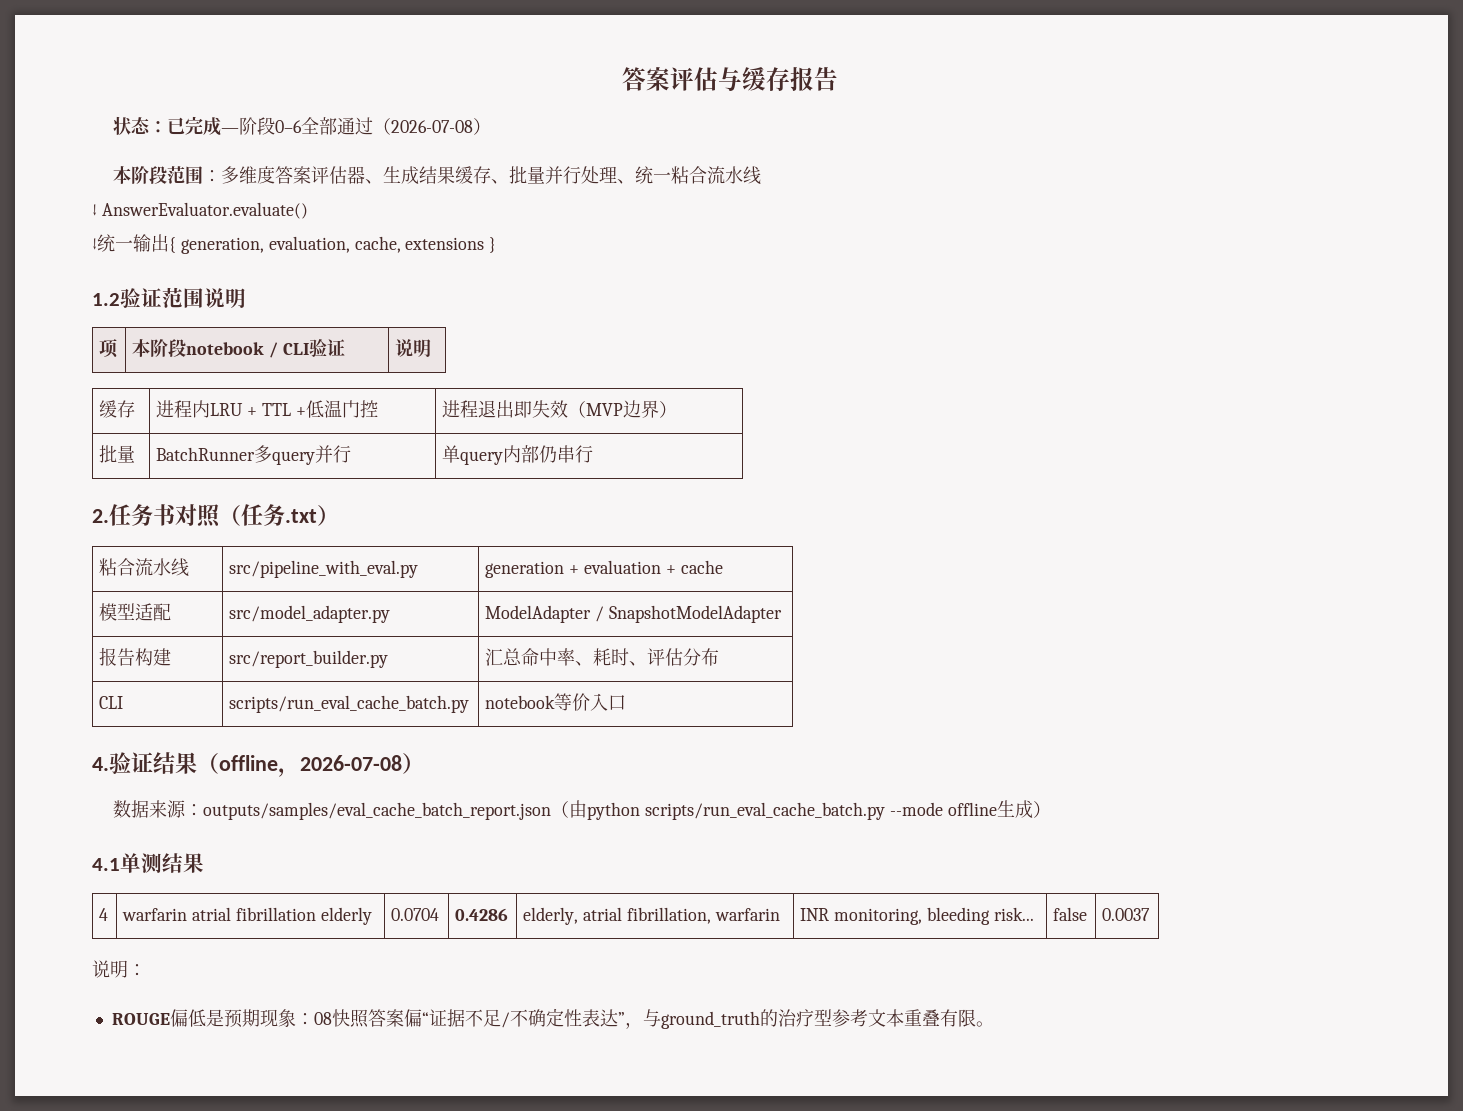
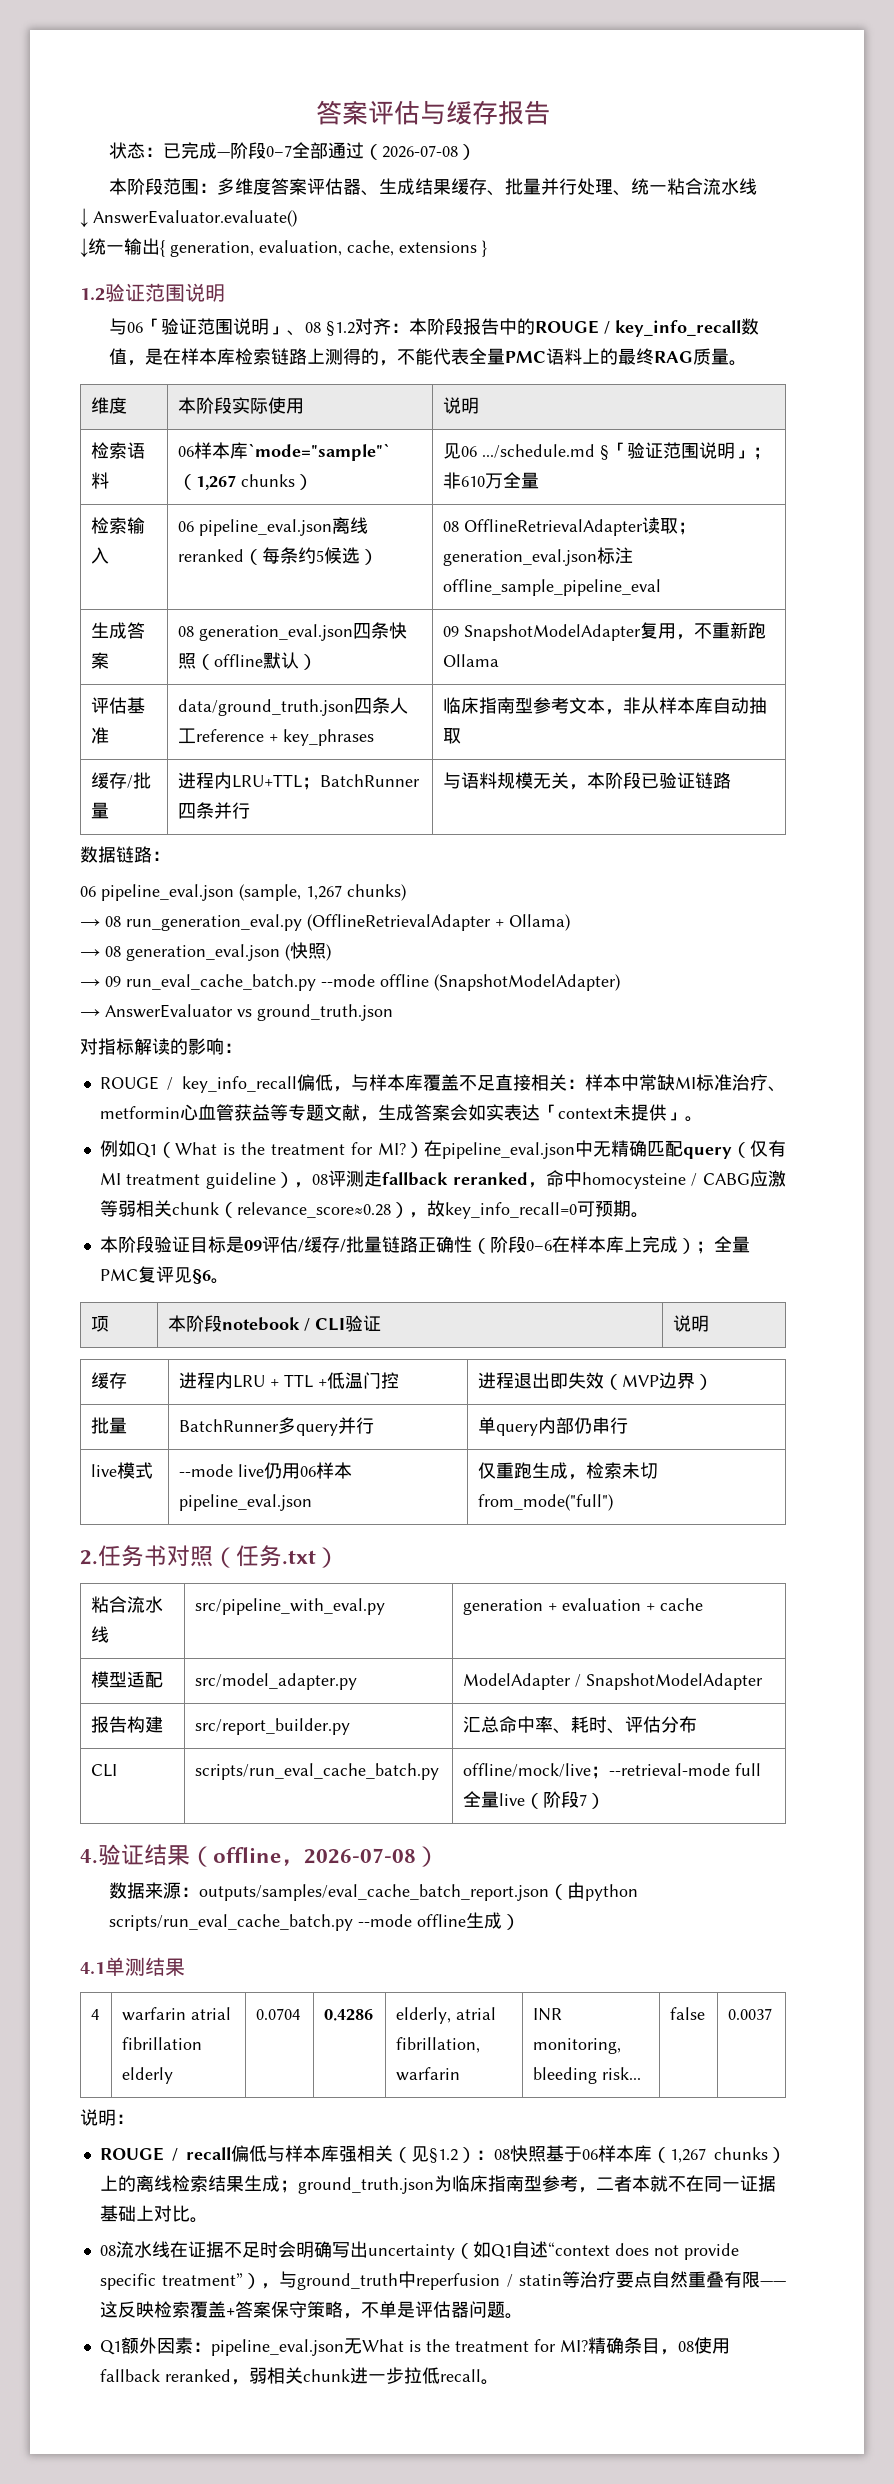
- 状态：已完成—阶段0–6全部通过（2026-07-08）
+ 状态：已完成—阶段0–7全部通过（2026-07-08）
+ 与06「验证范围说明」、08 §1.2对齐：本阶段报告中的ROUGE / key_info_recall数值，是在样本库检索链路上测得的，不能代表全量PMC语料上的最终RAG质量。
+ 维度 | 本阶段实际使用 | 说明
+ 检索语料 | 06样本库`mode="sample"`（1,267 chunks） | 见06 .../schedule.md §「验证范围说明」；非610万全量
+ 检索输入 | 06 pipeline_eval.json离线reranked（每条约5候选） | 08 OfflineRetrievalAdapter读取；generation_eval.json标注offline_sample_pipeline_eval
+ 生成答案 | 08 generation_eval.json四条快照（offline默认） | 09 SnapshotModelAdapter复用，不重新跑Ollama
+ 评估基准 | data/ground_truth.json四条人工reference + key_phrases | 临床指南型参考文本，非从样本库自动抽取
+ 缓存/批量 | 进程内LRU+TTL；BatchRunner四条并行 | 与语料规模无关，本阶段已验证链路
+ 数据链路：
+ 06 pipeline_eval.json (sample, 1,267 chunks)
+ → 08 run_generation_eval.py (OfflineRetrievalAdapter + Ollama)
+ → 08 generation_eval.json (快照)
+ → 09 run_eval_cache_batch.py --mode offline (SnapshotModelAdapter)
+ → AnswerEvaluator vs ground_truth.json
+ 对指标解读的影响：
+ ROUGE / key_info_recall偏低，与样本库覆盖不足直接相关：样本中常缺MI标准治疗、metformin心血管获益等专题文献，生成答案会如实表达「context未提供」。
+ 例如Q1（What is the treatment for MI?）在pipeline_eval.json中无精确匹配query（仅有MI treatment guideline），08评测走fallback reranked，命中homocysteine / CABG应激等弱相关chunk（relevance_score≈0.28），故key_info_recall=0可预期。
+ 本阶段验证目标是09评估/缓存/批量链路正确性（阶段0–6在样本库上完成）；全量PMC复评见§6。
+ live模式 | --mode live仍用06样本pipeline_eval.json | 仅重跑生成，检索未切from_mode("full")
- CLI | scripts/run_eval_cache_batch.py | notebook等价入口
+ CLI | scripts/run_eval_cache_batch.py | offline/mock/live；--retrieval-mode full全量live（阶段7）
- ROUGE偏低是预期现象：08快照答案偏“证据不足/不确定性表达”，与ground_truth的治疗型参考文本重叠有限。
+ ROUGE / recall偏低与样本库强相关（见§1.2）：08快照基于06样本库（1,267 chunks）上的离线检索结果生成；ground_truth.json为临床指南型参考，二者本就不在同一证据基础上对比。
+ 08流水线在证据不足时会明确写出uncertainty（如Q1自述“context does not provide specific treatment”），与ground_truth中reperfusion / statin等治疗要点自然重叠有限——这反映检索覆盖+答案保守策略，不单是评估器问题。
+ Q1额外因素：pipeline_eval.json无What is the treatment for MI?精确条目，08使用fallback reranked，弱相关chunk进一步拉低recall。

